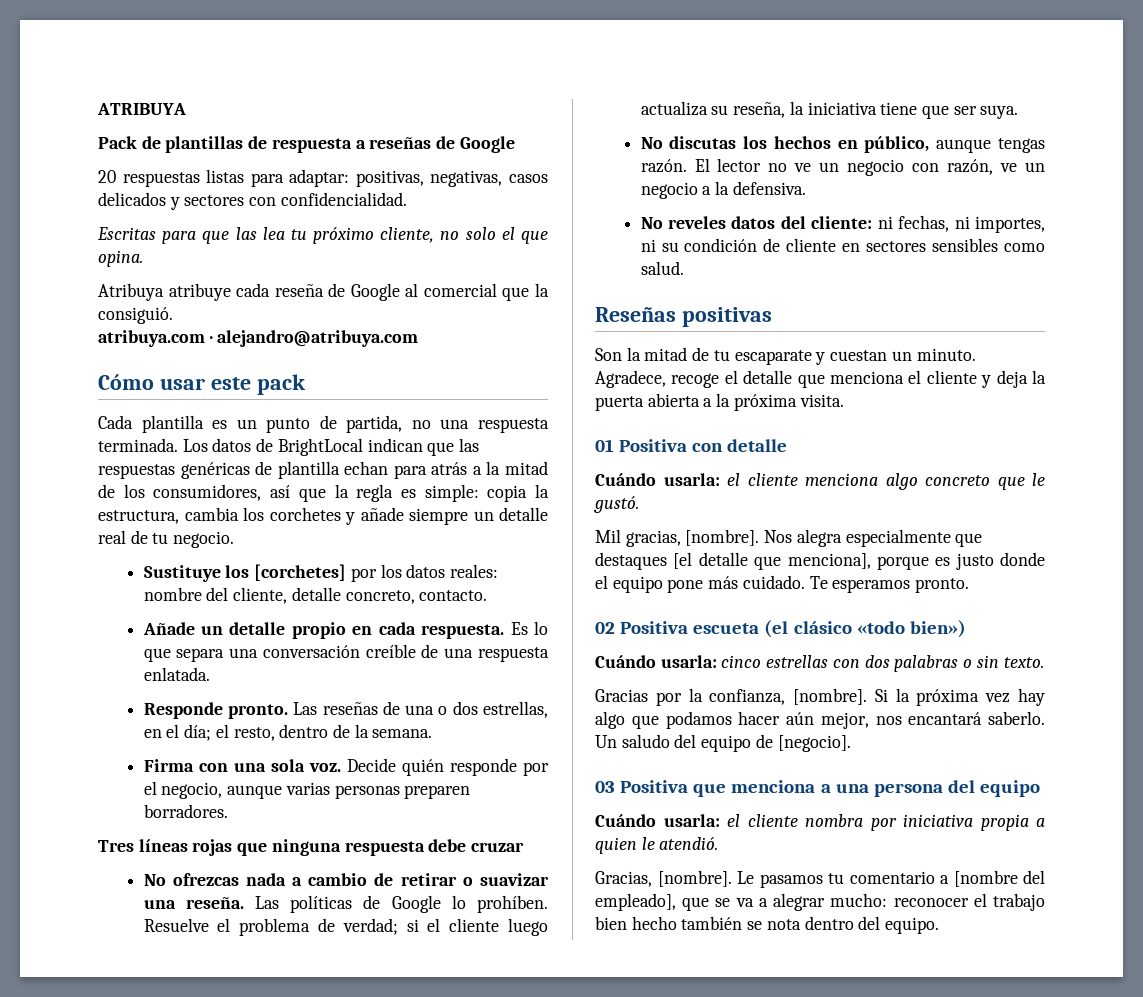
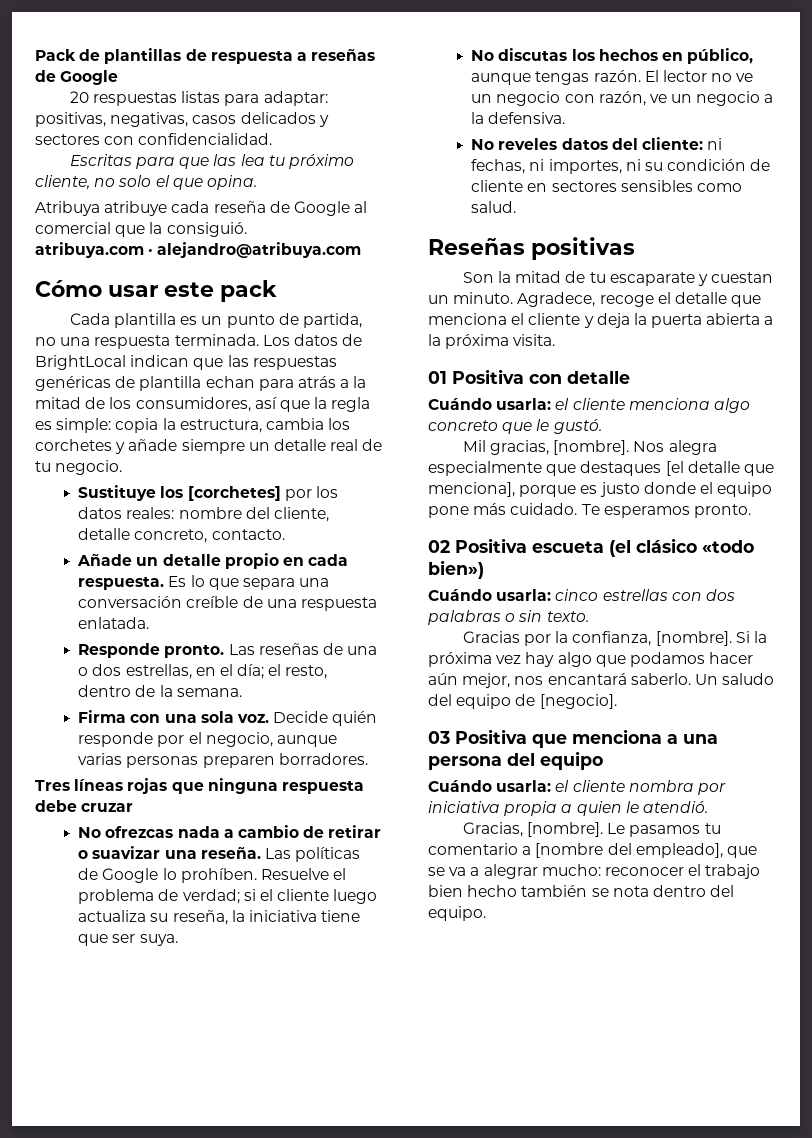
- ATRIBUYA

